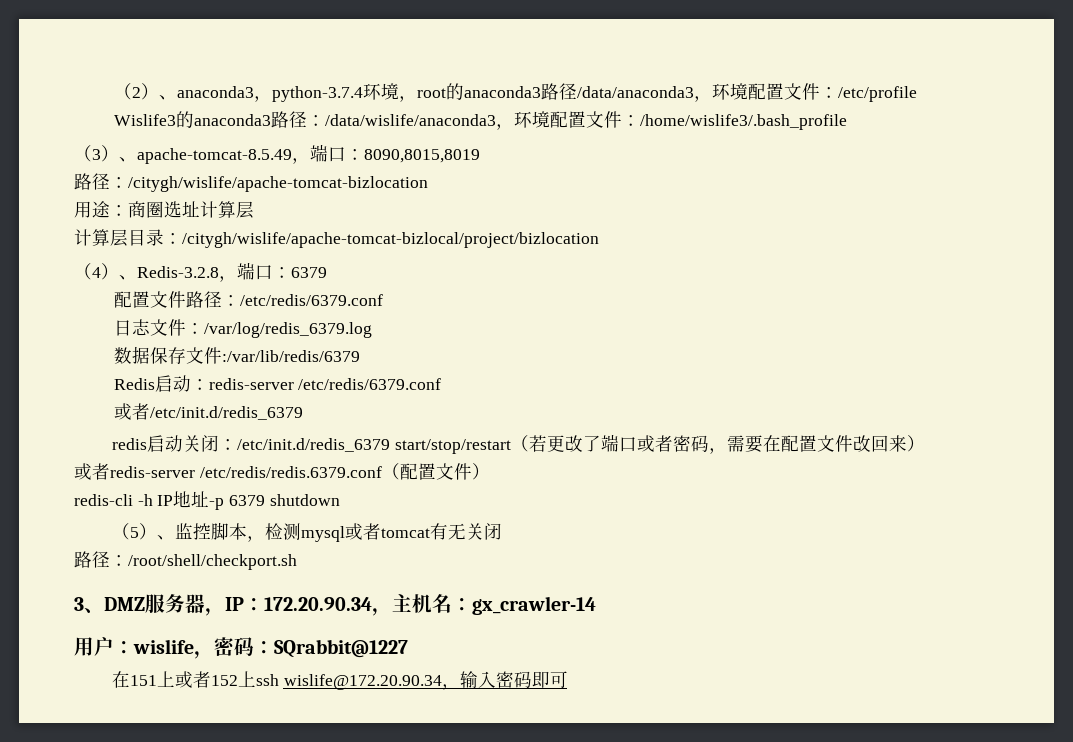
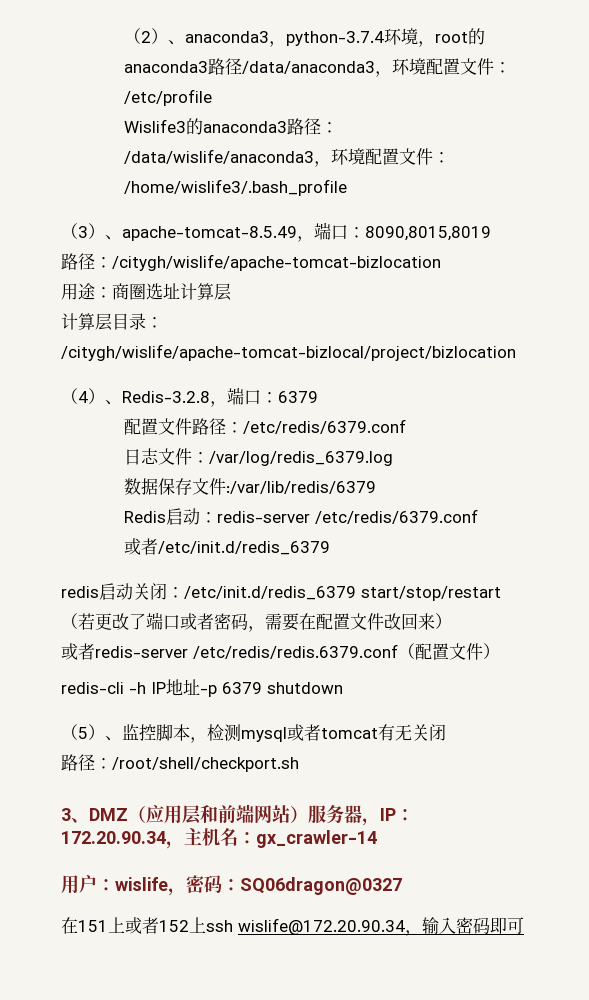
- 3、DMZ服务器，IP：172.20.90.34，主机名：gx_crawler-14
+ 3、DMZ（应用层和前端网站）服务器，IP：172.20.90.34，主机名：gx_crawler-14
- 用户：wislife，密码：SQrabbit@1227
+ 用户：wislife，密码：SQ06dragon@0327

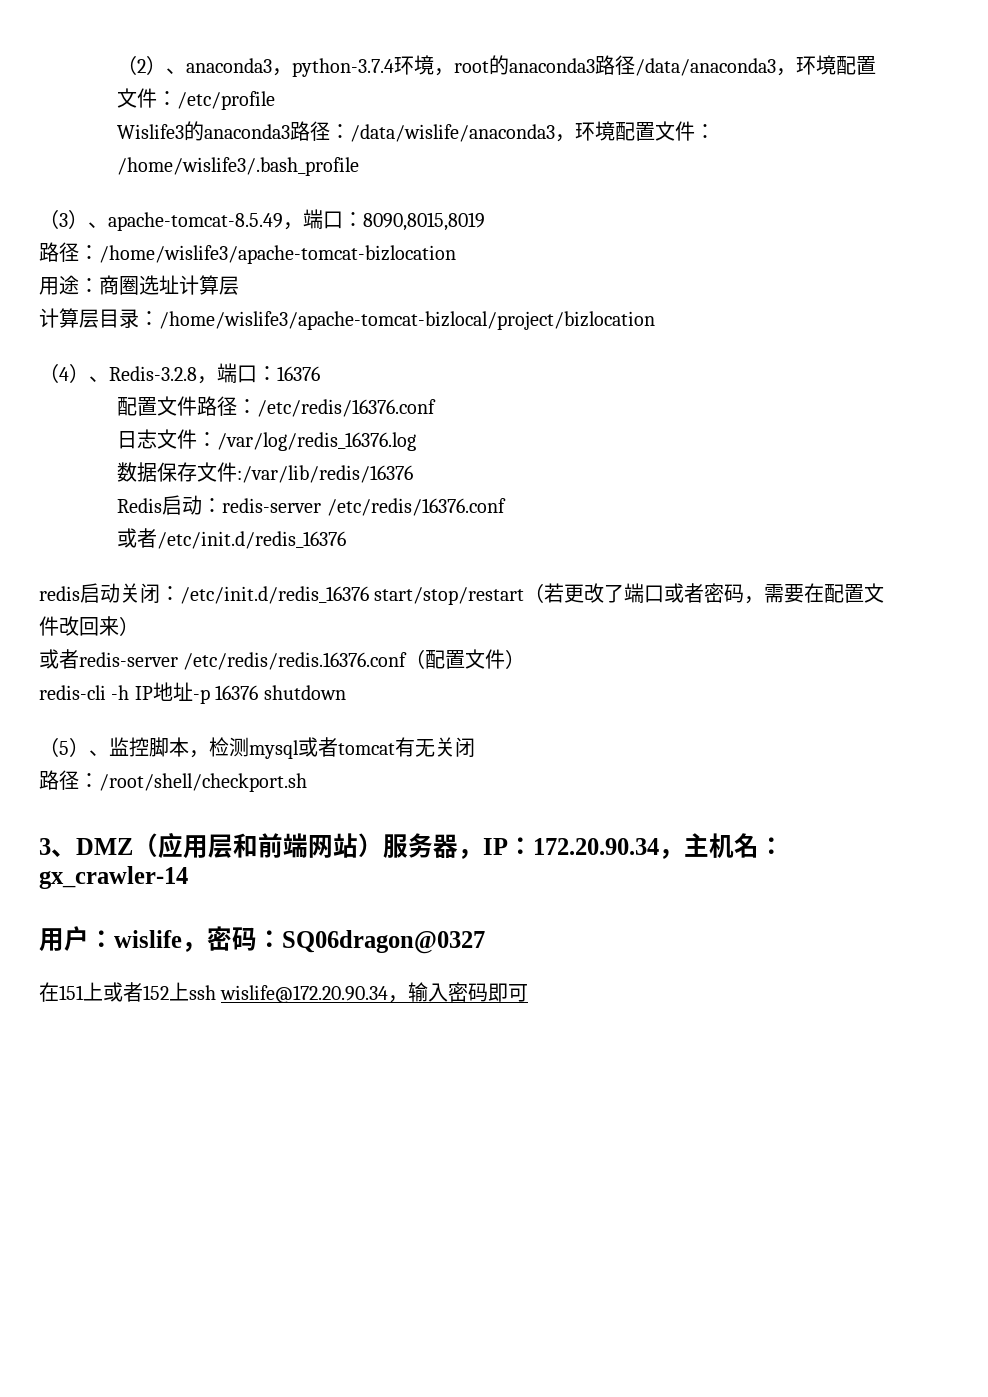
- 路径：/citygh/wislife/apache-tomcat-bizlocation
+ 路径：/home/wislife3/apache-tomcat-bizlocation
- 计算层目录：/citygh/wislife/apache-tomcat-bizlocal/project/bizlocation
+ 计算层目录：/home/wislife3/apache-tomcat-bizlocal/project/bizlocation
- （4）、Redis-3.2.8，端口：6379
+ （4）、Redis-3.2.8，端口：16376
- 配置文件路径：/etc/redis/6379.conf
+ 配置文件路径：/etc/redis/16376.conf
- 日志文件：/var/log/redis_6379.log
+ 日志文件：/var/log/redis_16376.log
- 数据保存文件:/var/lib/redis/6379
+ 数据保存文件:/var/lib/redis/16376
- Redis启动：redis-server /etc/redis/6379.conf
- 或者/etc/init.d/redis_6379
+ Redis启动：redis-server /etc/redis/16376.conf
+ 或者/etc/init.d/redis_16376
- redis启动关闭：/etc/init.d/redis_6379 start/stop/restart（若更改了端口或者密码，需要在配置文件改回来）
+ redis启动关闭：/etc/init.d/redis_16376 start/stop/restart（若更改了端口或者密码，需要在配置文件改回来）
- 或者redis-server /etc/redis/redis.6379.conf（配置文件）
+ 或者redis-server /etc/redis/redis.16376.conf（配置文件）
- redis-cli -h IP地址-p 6379 shutdown
+ redis-cli -h IP地址-p 16376 shutdown

